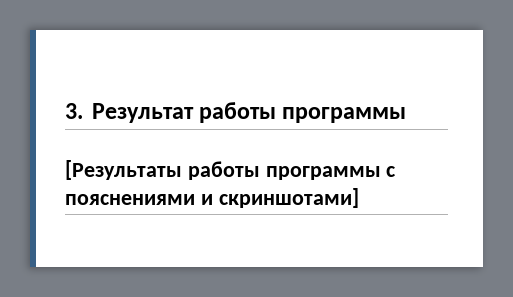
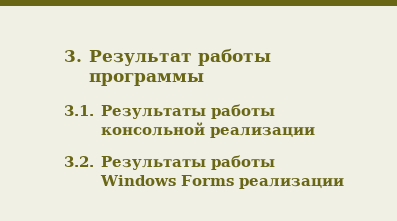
- [Результаты работы программы с пояснениями и скриншотами]
+ 3.1. Результаты работы консольной реализации
+ 3.2. Результаты работы Windows Forms реализации

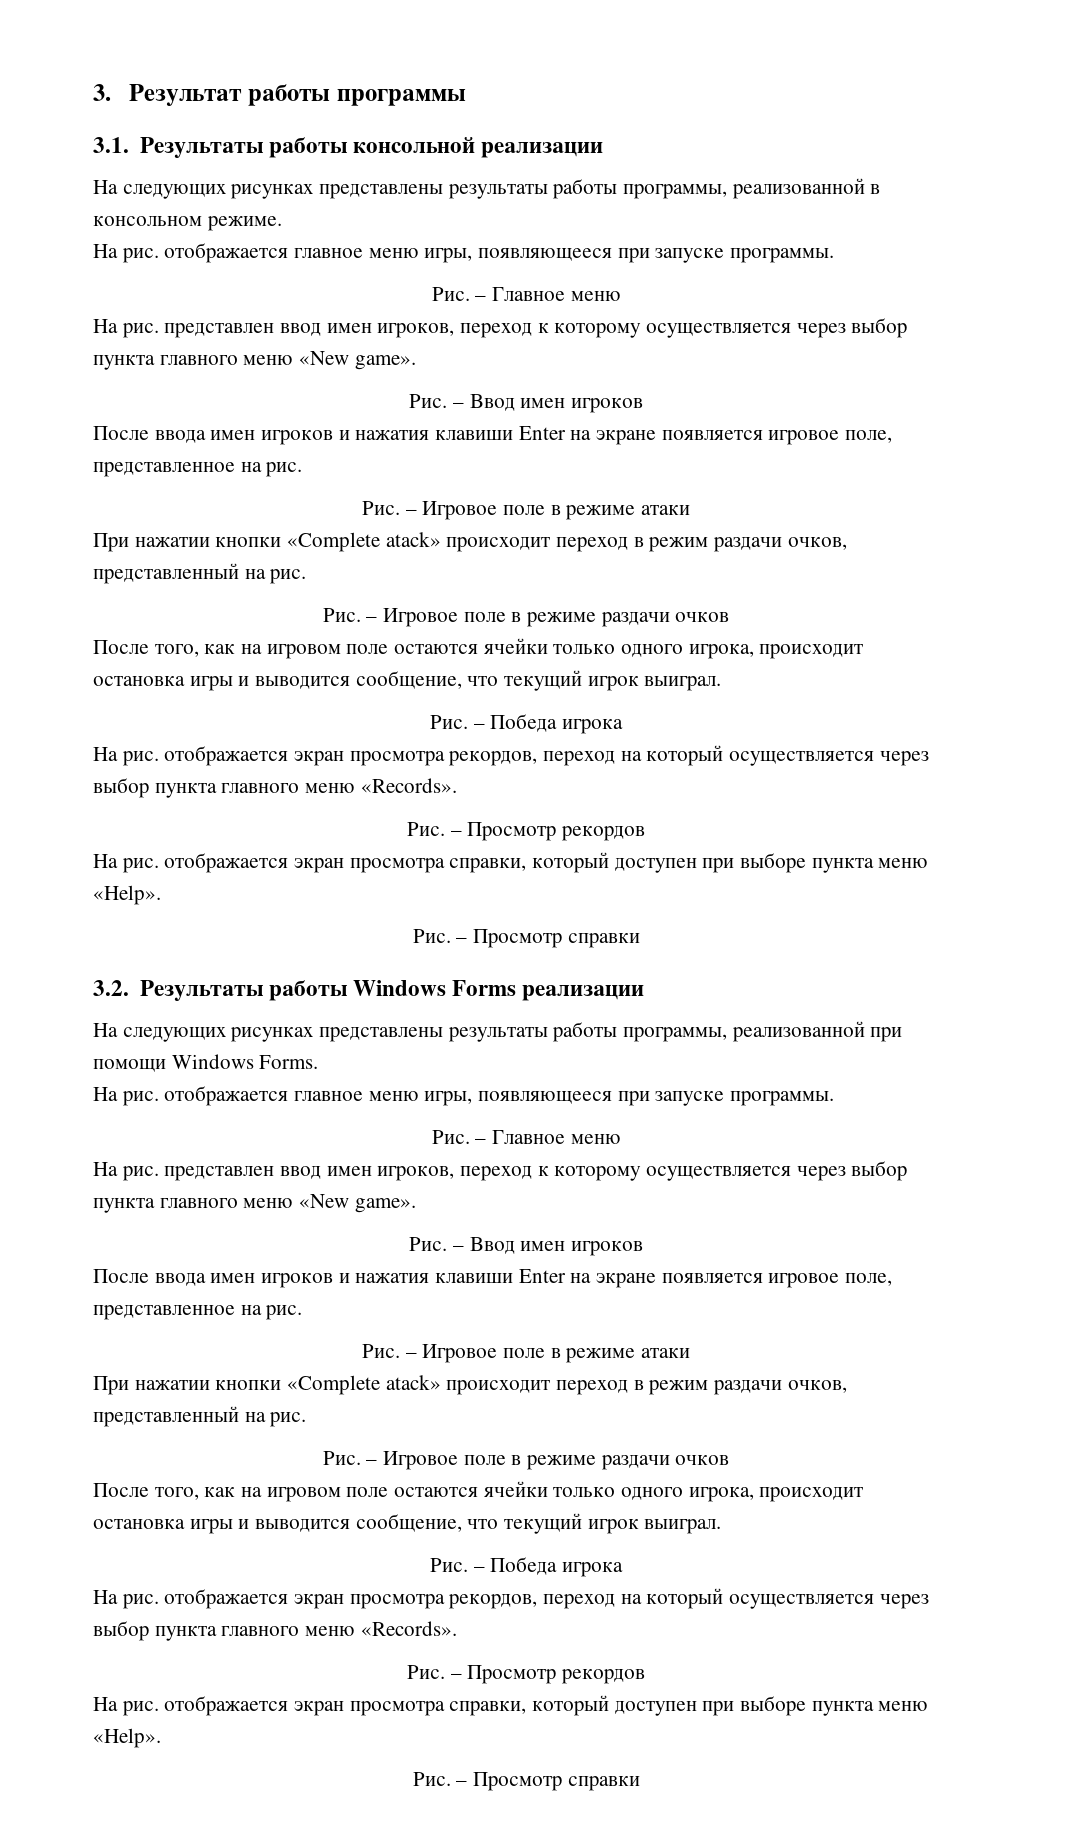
+ На следующих рисунках представлены результаты работы программы, реализованной в консольном режиме.
+ На рис. отображается главное меню игры, появляющееся при запуске программы.
+ Рис. – Главное меню
+ На рис. представлен ввод имен игроков, переход к которому осуществляется через выбор пункта главного меню «New game».
+ Рис. – Ввод имен игроков
+ После ввода имен игроков и нажатия клавиши Enter на экране появляется игровое поле, представленное на рис.
+ Рис. – Игровое поле в режиме атаки
+ При нажатии кнопки «Complete atack» происходит переход в режим раздачи очков, представленный на рис.
+ Рис. – Игровое поле в режиме раздачи очков
+ После того, как на игровом поле остаются ячейки только одного игрока, происходит остановка игры и выводится сообщение, что текущий игрок выиграл.
+ Рис. – Победа игрока
+ На рис. отображается экран просмотра рекордов, переход на который осуществляется через выбор пункта главного меню «Records».
+ Рис. – Просмотр рекордов
+ На рис. отображается экран просмотра справки, который доступен при выборе пункта меню «Help».
+ Рис. – Просмотр справки
+ На следующих рисунках представлены результаты работы программы, реализованной при помощи Windows Forms.
+ На рис. отображается главное меню игры, появляющееся при запуске программы.
+ Рис. – Главное меню
+ На рис. представлен ввод имен игроков, переход к которому осуществляется через выбор пункта главного меню «New game».
+ Рис. – Ввод имен игроков
+ После ввода имен игроков и нажатия клавиши Enter на экране появляется игровое поле, представленное на рис.
+ Рис. – Игровое поле в режиме атаки
+ При нажатии кнопки «Complete atack» происходит переход в режим раздачи очков, представленный на рис.
+ Рис. – Игровое поле в режиме раздачи очков
+ После того, как на игровом поле остаются ячейки только одного игрока, происходит остановка игры и выводится сообщение, что текущий игрок выиграл.
+ Рис. – Победа игрока
+ На рис. отображается экран просмотра рекордов, переход на который осуществляется через выбор пункта главного меню «Records».
+ Рис. – Просмотр рекордов
+ На рис. отображается экран просмотра справки, который доступен при выборе пункта меню «Help».
+ Рис. – Просмотр справки

